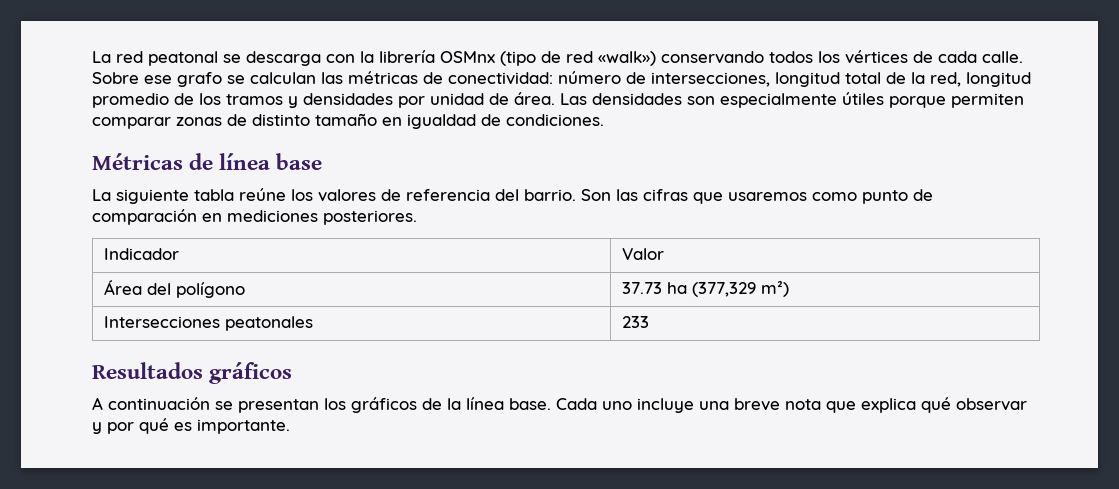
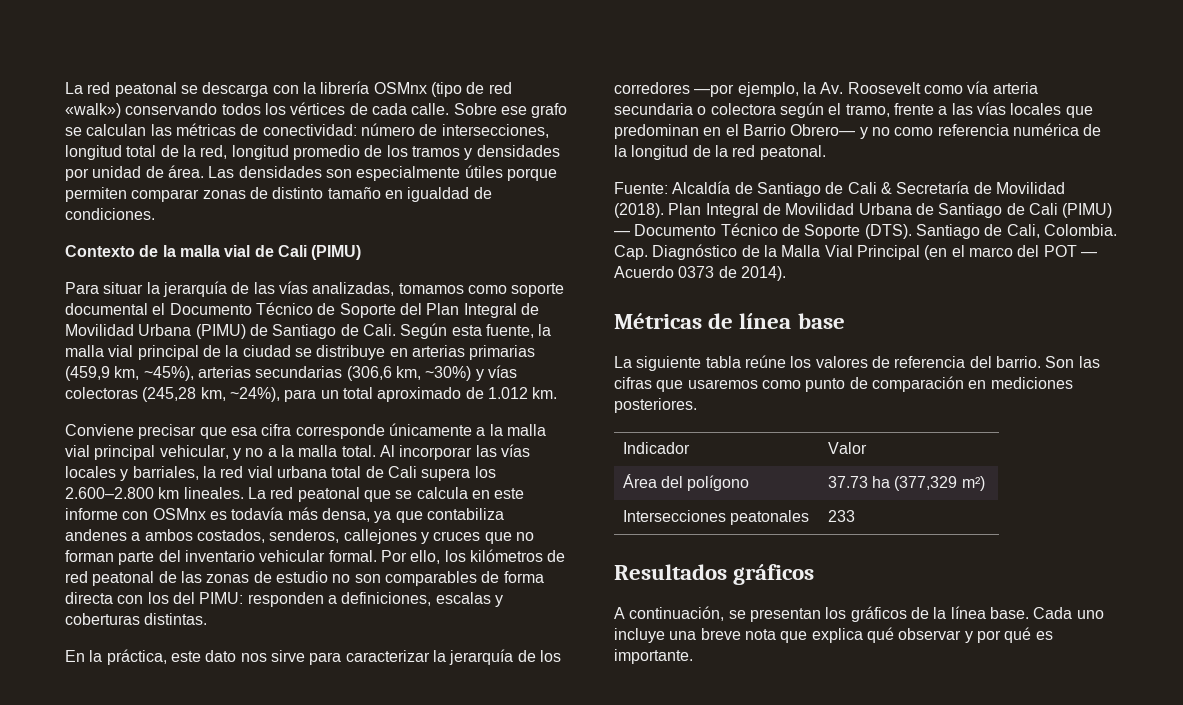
+ Contexto de la malla vial de Cali (PIMU)
+ Para situar la jerarquía de las vías analizadas, tomamos como soporte documental el Documento Técnico de Soporte del Plan Integral de Movilidad Urbana (PIMU) de Santiago de Cali. Según esta fuente, la malla vial principal de la ciudad se distribuye en arterias primarias (459,9 km, ~45%), arterias secundarias (306,6 km, ~30%) y vías colectoras (245,28 km, ~24%), para un total aproximado de 1.012 km.
+ Conviene precisar que esa cifra corresponde únicamente a la malla vial principal vehicular, y no a la malla total. Al incorporar las vías locales y barriales, la red vial urbana total de Cali supera los 2.600–2.800 km lineales. La red peatonal que se calcula en este informe con OSMnx es todavía más densa, ya que contabiliza andenes a ambos costados, senderos, callejones y cruces que no forman parte del inventario vehicular formal. Por ello, los kilómetros de red peatonal de las zonas de estudio no son comparables de forma directa con los del PIMU: responden a definiciones, escalas y coberturas distintas.
+ En la práctica, este dato nos sirve para caracterizar la jerarquía de los corredores —por ejemplo, la Av. Roosevelt como vía arteria secundaria o colectora según el tramo, frente a las vías locales que predominan en el Barrio Obrero— y no como referencia numérica de la longitud de la red peatonal.
+ Fuente: Alcaldía de Santiago de Cali & Secretaría de Movilidad (2018). Plan Integral de Movilidad Urbana de Santiago de Cali (PIMU) — Documento Técnico de Soporte (DTS). Santiago de Cali, Colombia. Cap. Diagnóstico de la Malla Vial Principal (en el marco del POT — Acuerdo 0373 de 2014).
- A continuación se presentan los gráficos de la línea base.
+ A continuación, se presentan los gráficos de la línea base.

